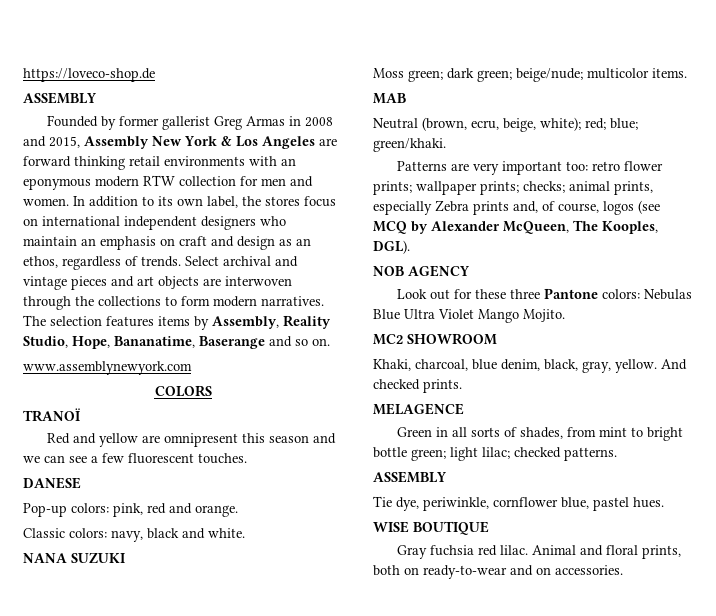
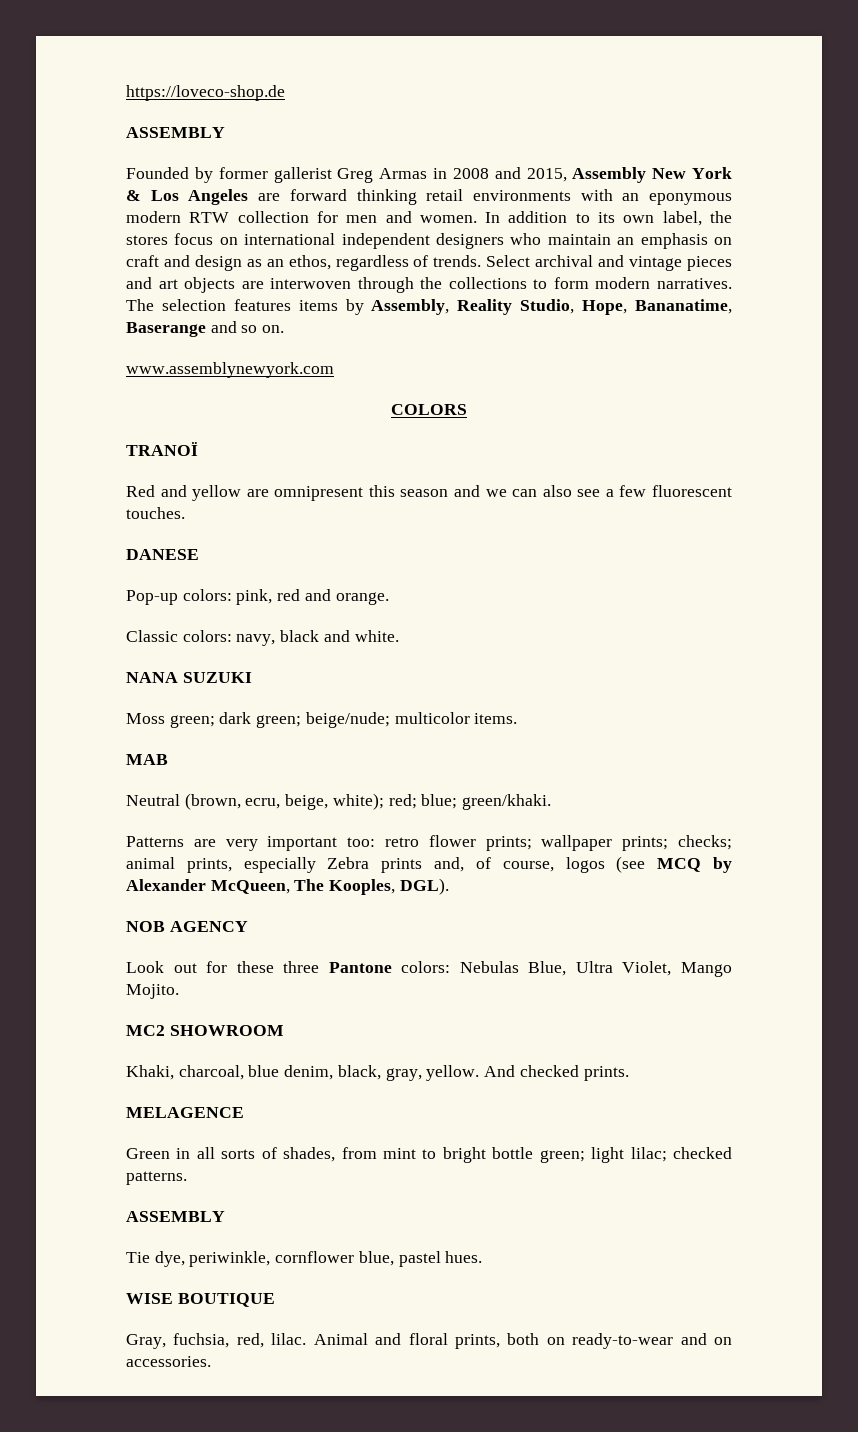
- Red and yellow are omnipresent this season and we can see a few fluorescent touches.
+ Red and yellow are omnipresent this season and we can also see a few fluorescent touches.
- Look out for these three Pantone colors: Nebulas Blue Ultra Violet Mango Mojito.
+ Look out for these three Pantone colors: Nebulas Blue, Ultra Violet, Mango Mojito.
- Gray fuchsia red lilac.
+ Gray, fuchsia, red, lilac.

